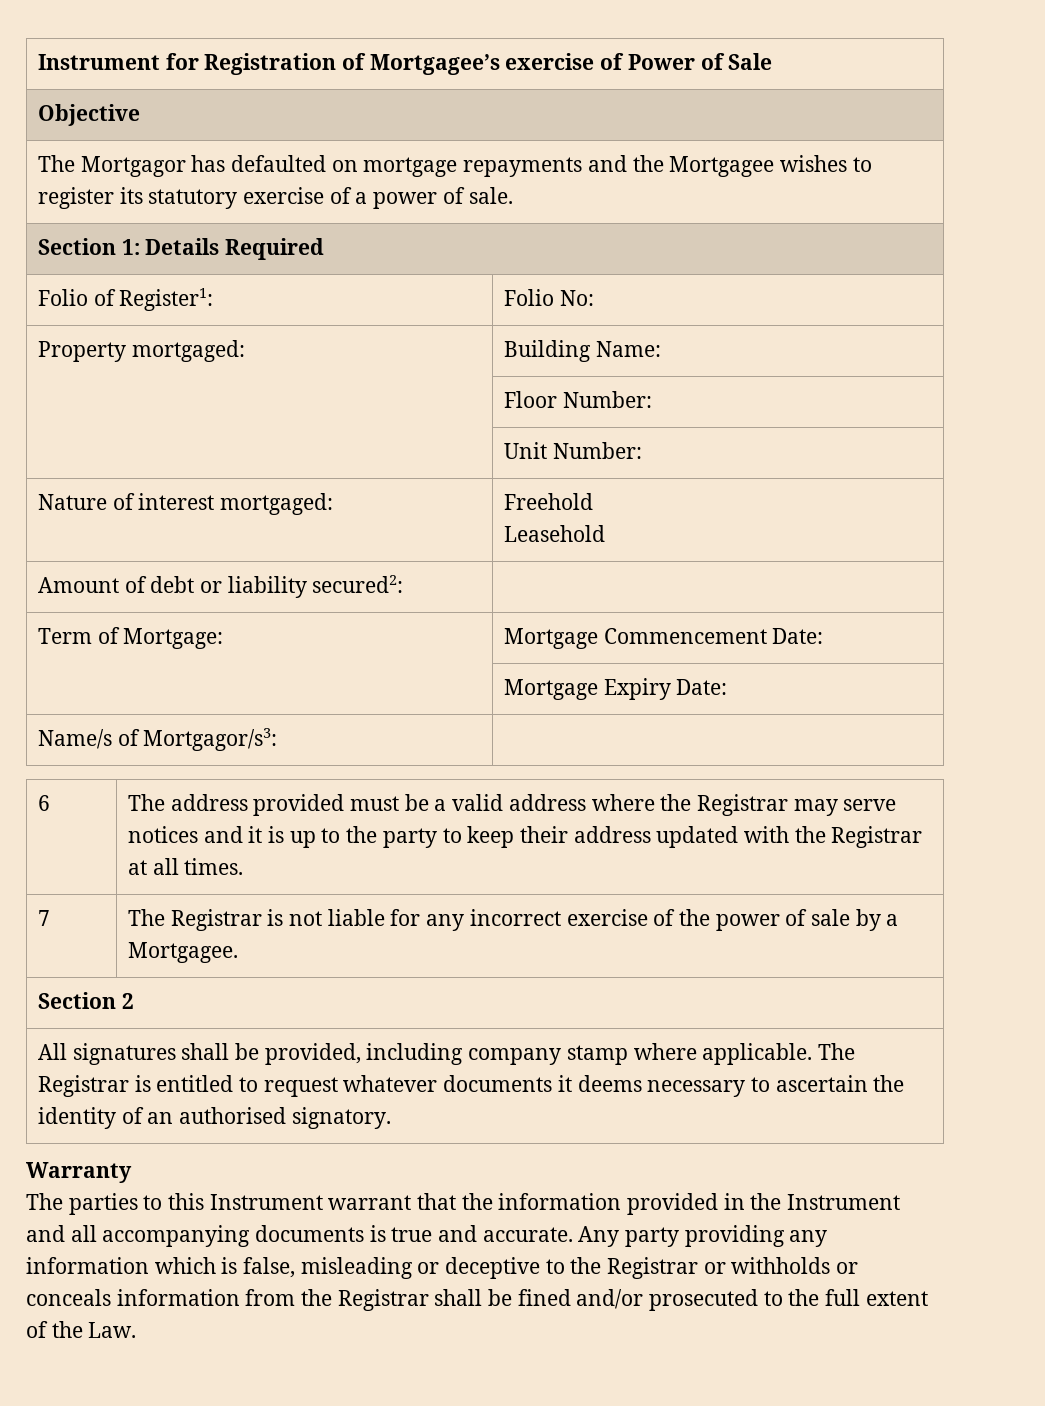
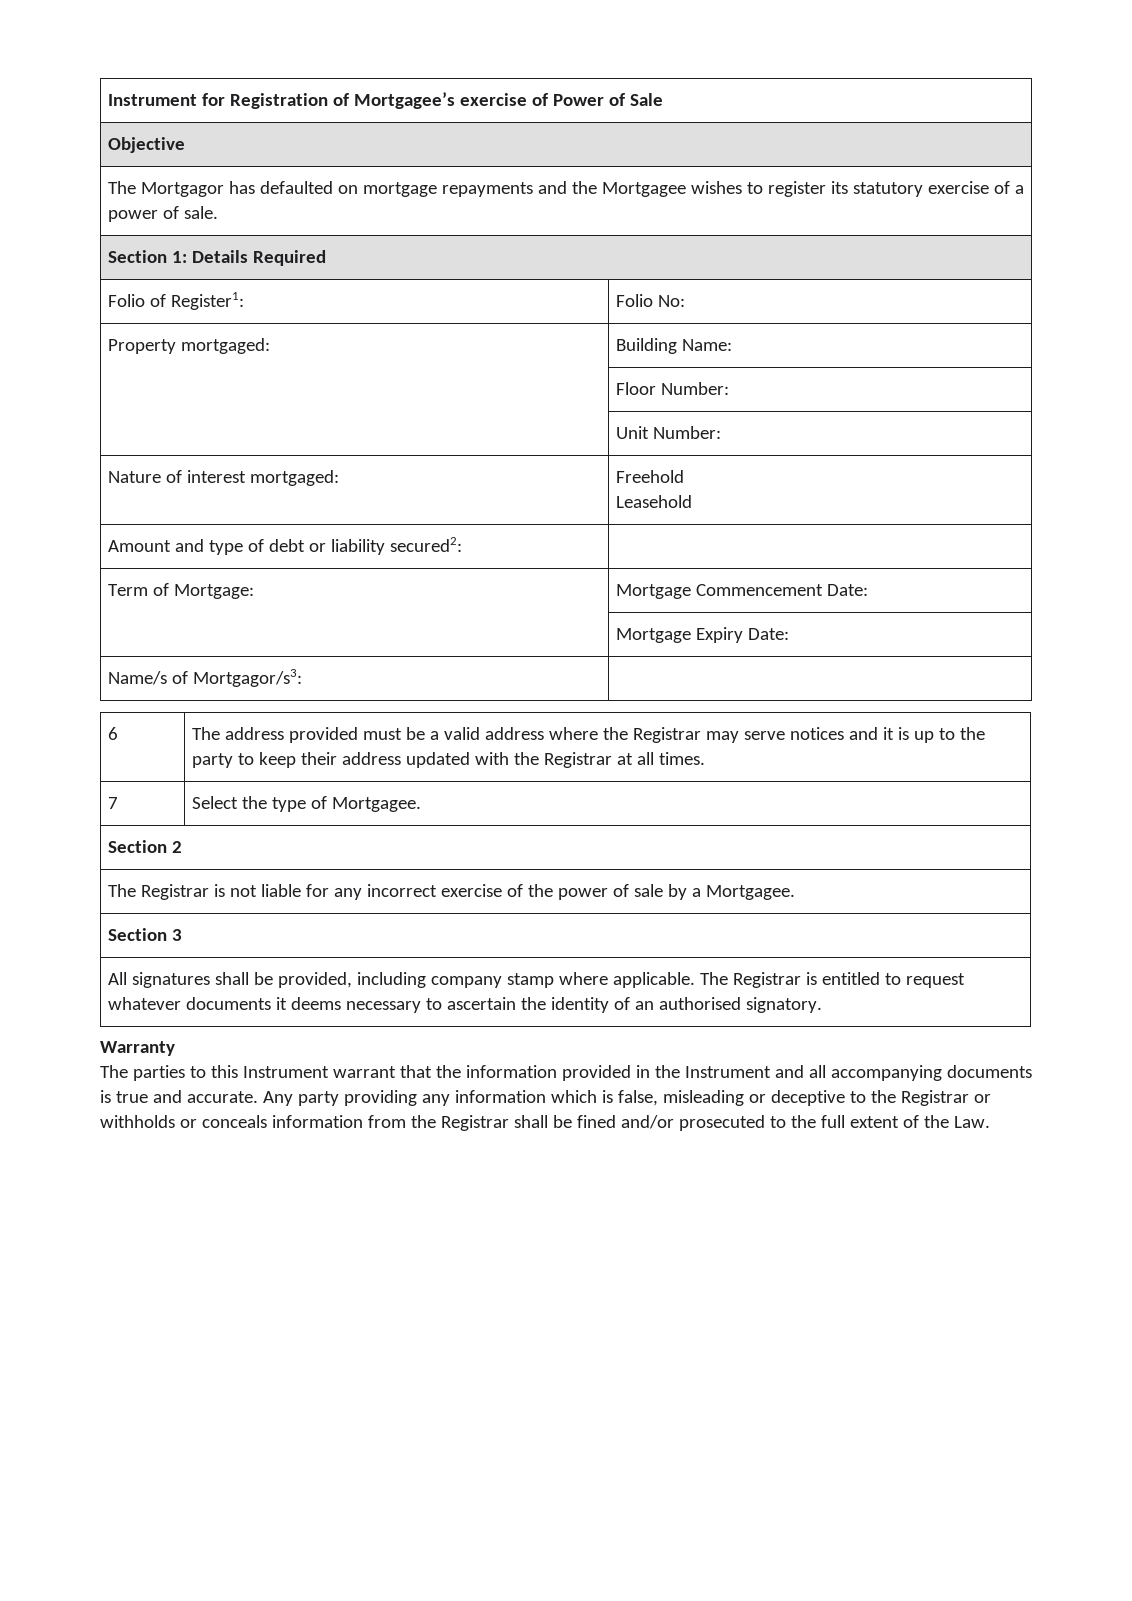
- Amount of debt or liability secured2: |
+ Amount and type of debt or liability secured2: |
- 7 | The Registrar is not liable for any incorrect exercise of the power of sale by a Mortgagee.
+ 7 | Select the type of Mortgagee.
+ Section 2
+ The Registrar is not liable for any incorrect exercise of the power of sale by a Mortgagee.
- Section 2
+ Section 3

